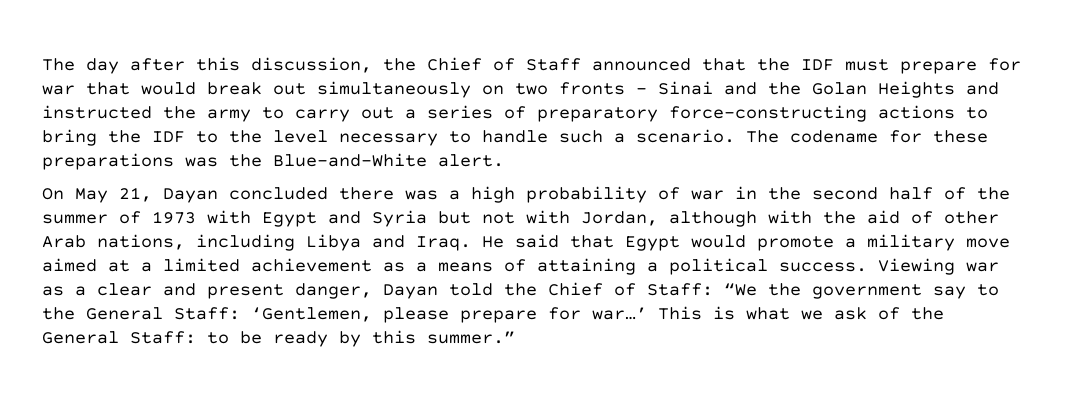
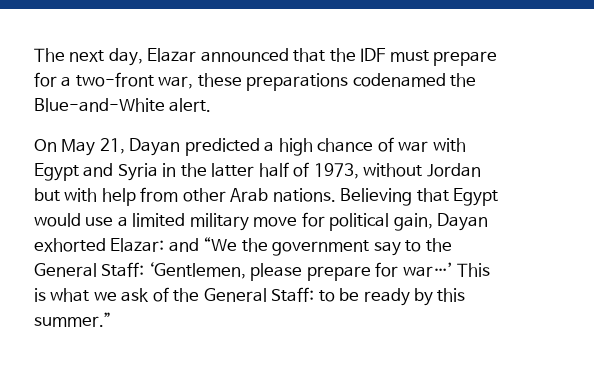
- The day after this discussion, the Chief of Staff announced that the IDF must prepare for war that would break out simultaneously on two fronts – Sinai and the Golan Heights and instructed the army to carry out a series of preparatory force-constructing actions to bring the IDF to the level necessary to handle such a scenario. The codename for these preparations was the Blue-and-White alert.
+ The next day, Elazar announced that the IDF must prepare for a two-front war, these preparations codenamed the Blue-and-White alert.
- On May 21, Dayan concluded there was a high probability of war in the second half of the summer of 1973 with Egypt and Syria but not with Jordan, although with the aid of other Arab nations, including Libya and Iraq. He said that Egypt would promote a military move aimed at a limited achievement as a means of attaining a political success. Viewing war as a clear and present danger, Dayan told the Chief of Staff: “We the government say to the General Staff: ‘Gentlemen, please prepare for war…’
+ On May 21, Dayan predicted a high chance of war with Egypt and Syria in the latter half of 1973, without Jordan but with help from other Arab nations. Believing that Egypt would use a limited military move for political gain, Dayan exhorted Elazar: and “We the government say to the General Staff: ‘Gentlemen, please prepare for war…’

